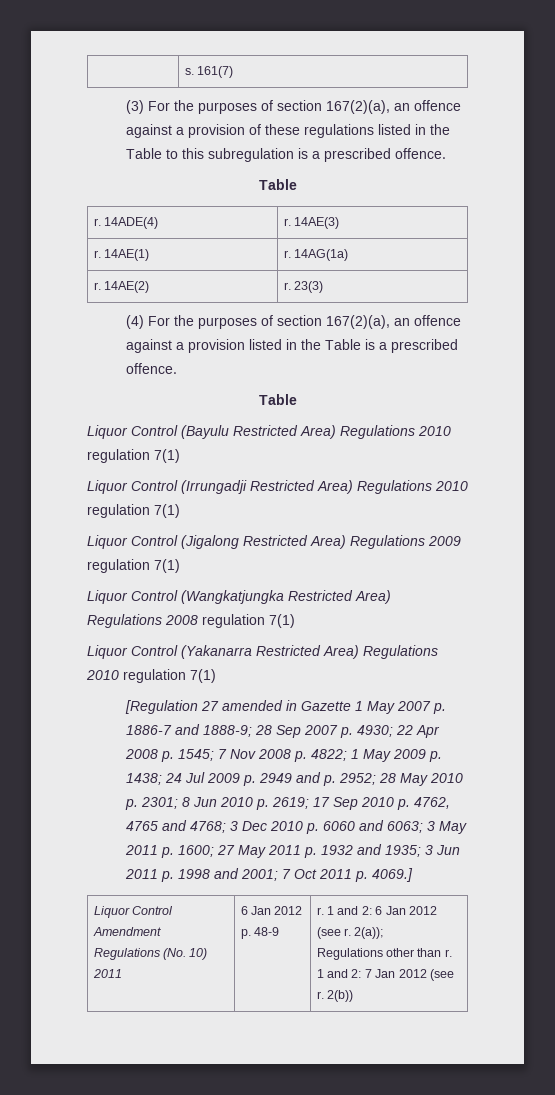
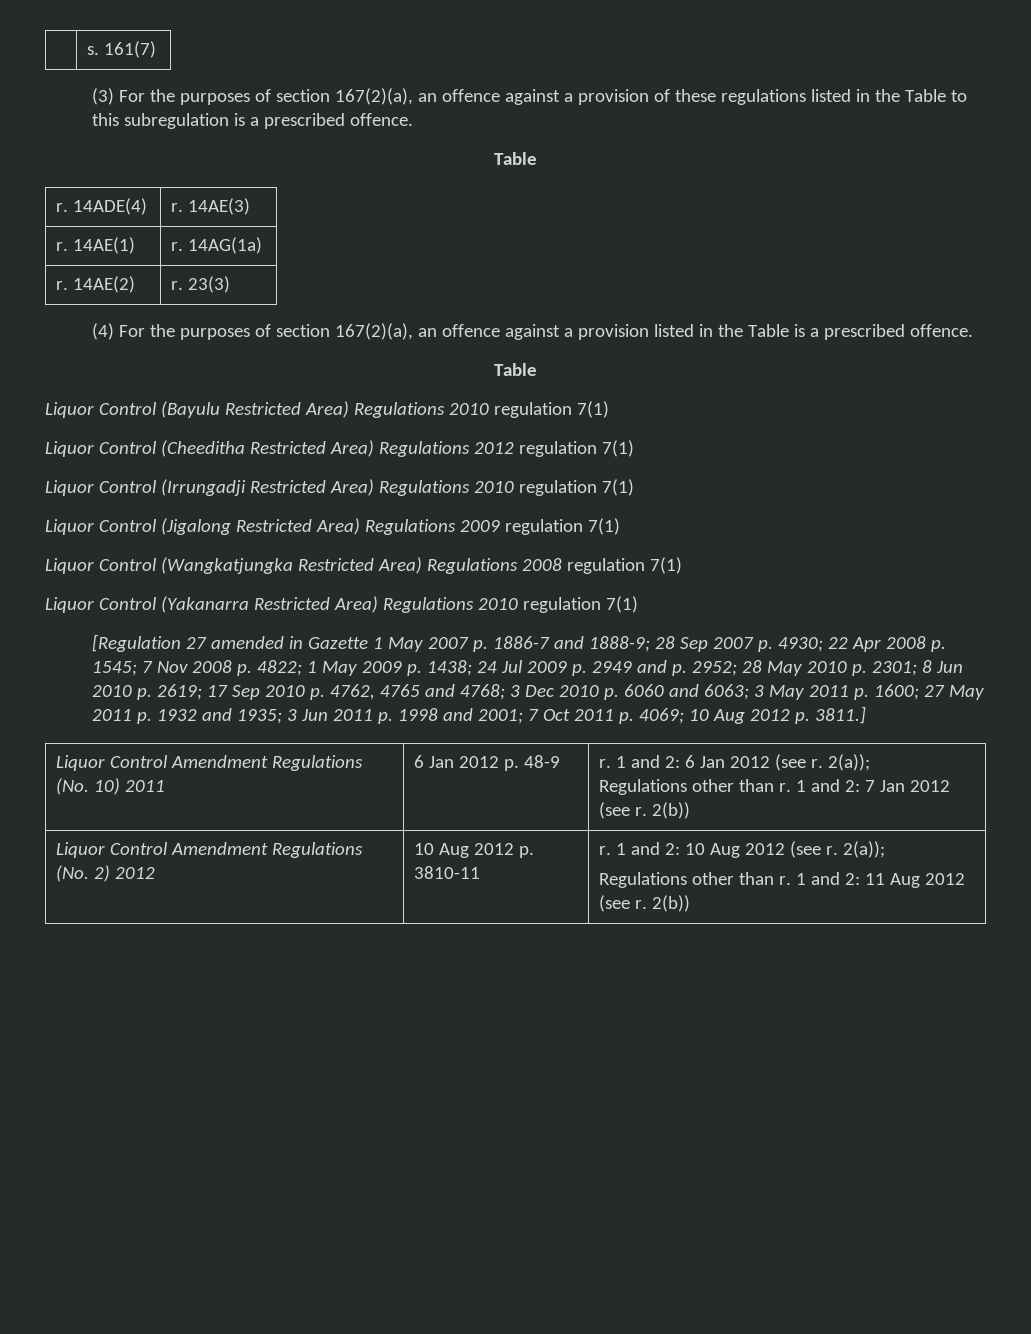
+ Liquor Control (Cheeditha Restricted Area) Regulations 2012 regulation 7(1)
- 7 Oct 2011 p. 4069.]
+ 7 Oct 2011 p. 4069; 10 Aug 2012 p. 3811.]
+ Liquor Control Amendment Regulations (No. 2) 2012 | 10 Aug 2012 p. 3810-11 | r. 1 and 2: 10 Aug 2012 (see r. 2(a));
+ Regulations other than r. 1 and 2: 11 Aug 2012 (see r. 2(b))

